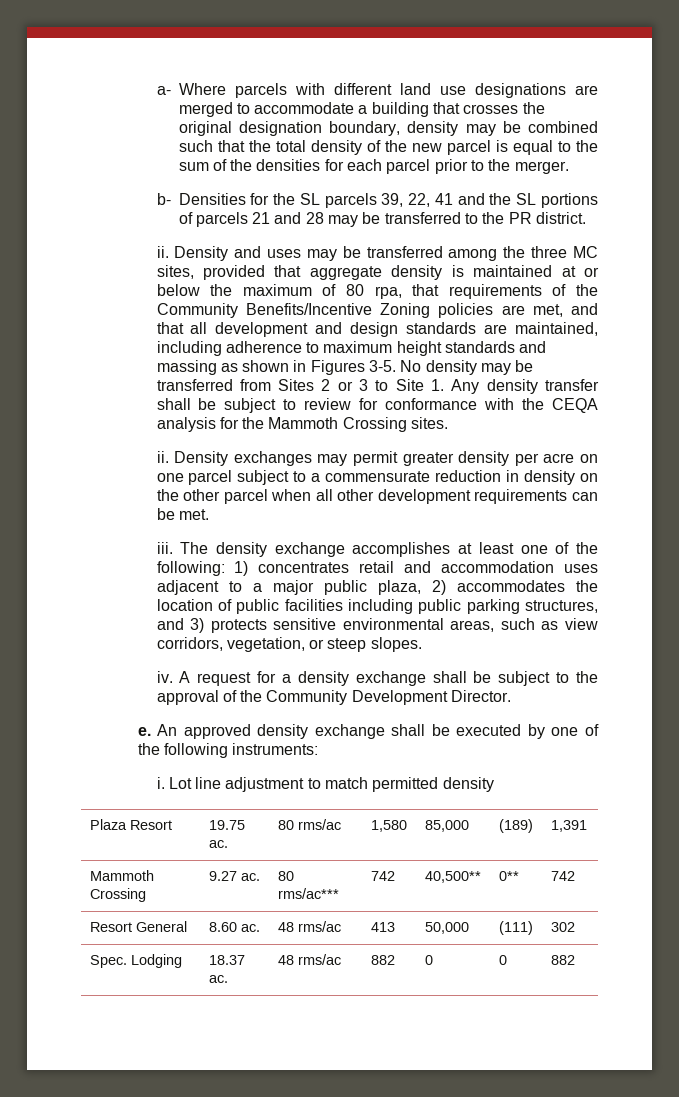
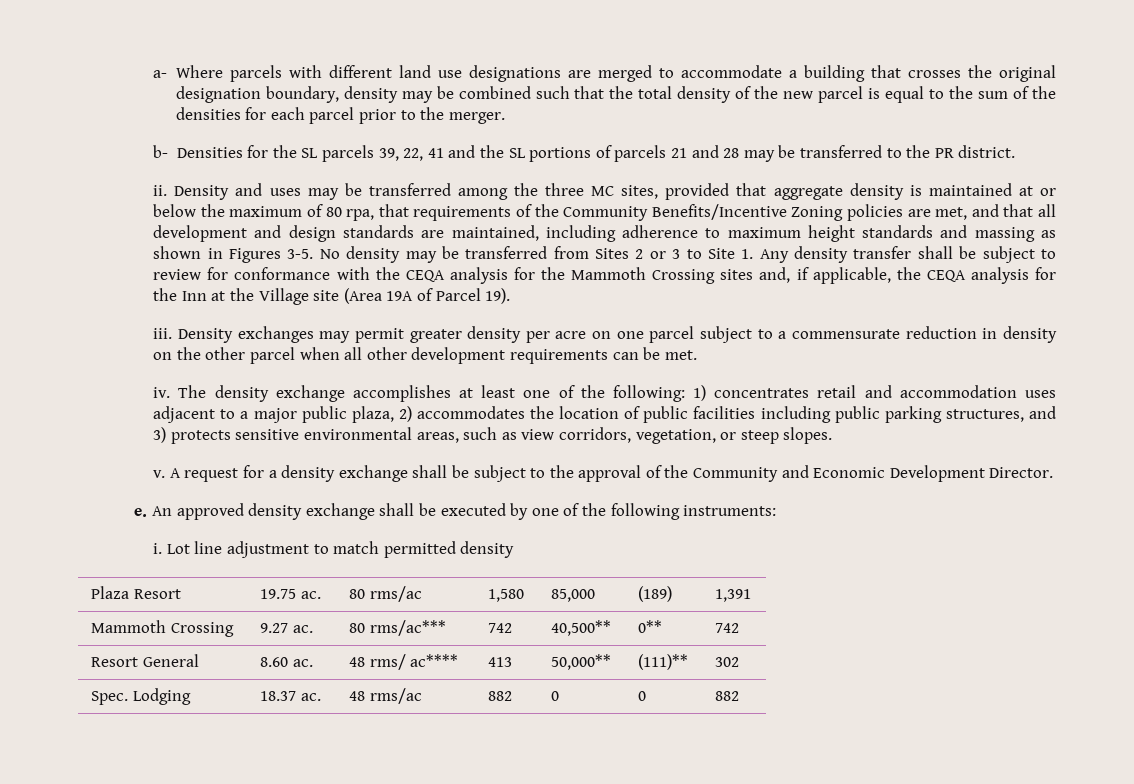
- No density may be transferred from Sites 2 or 3 to Site 1. Any density transfer shall be subject to review for conformance with the CEQA analysis for the Mammoth Crossing sites.
- ii.
+ No density may be transferred from Sites 2 or 3 to Site 1. Any density transfer shall be subject to review for conformance with the CEQA analysis for the Mammoth Crossing sites and, if applicable, the CEQA analysis for the Inn at the Village site (Area 19A of Parcel 19).
+ iii.
- iii.
+ iv.
- iv.
+ v.
- A request for a density exchange shall be subject to the approval of the Community Development Director.
+ A request for a density exchange shall be subject to the approval of the Community and Economic Development Director.
- Resort General | 8.60 ac. | 48 rms/ac | 413 | 50,000 | (111) | 302
+ Resort General | 8.60 ac. | 48 rms/ ac**** | 413 | 50,000** | (111)** | 302

